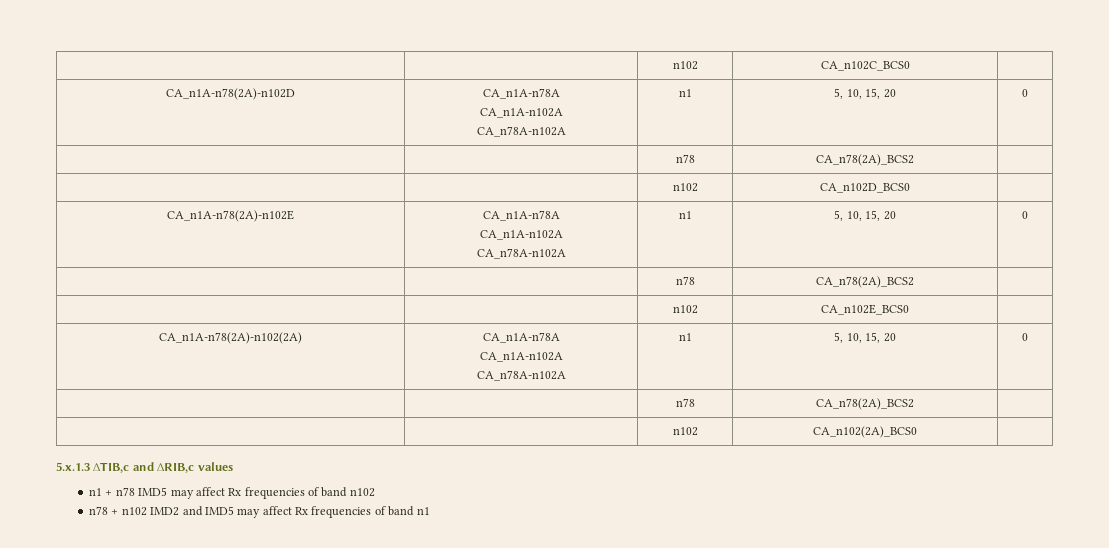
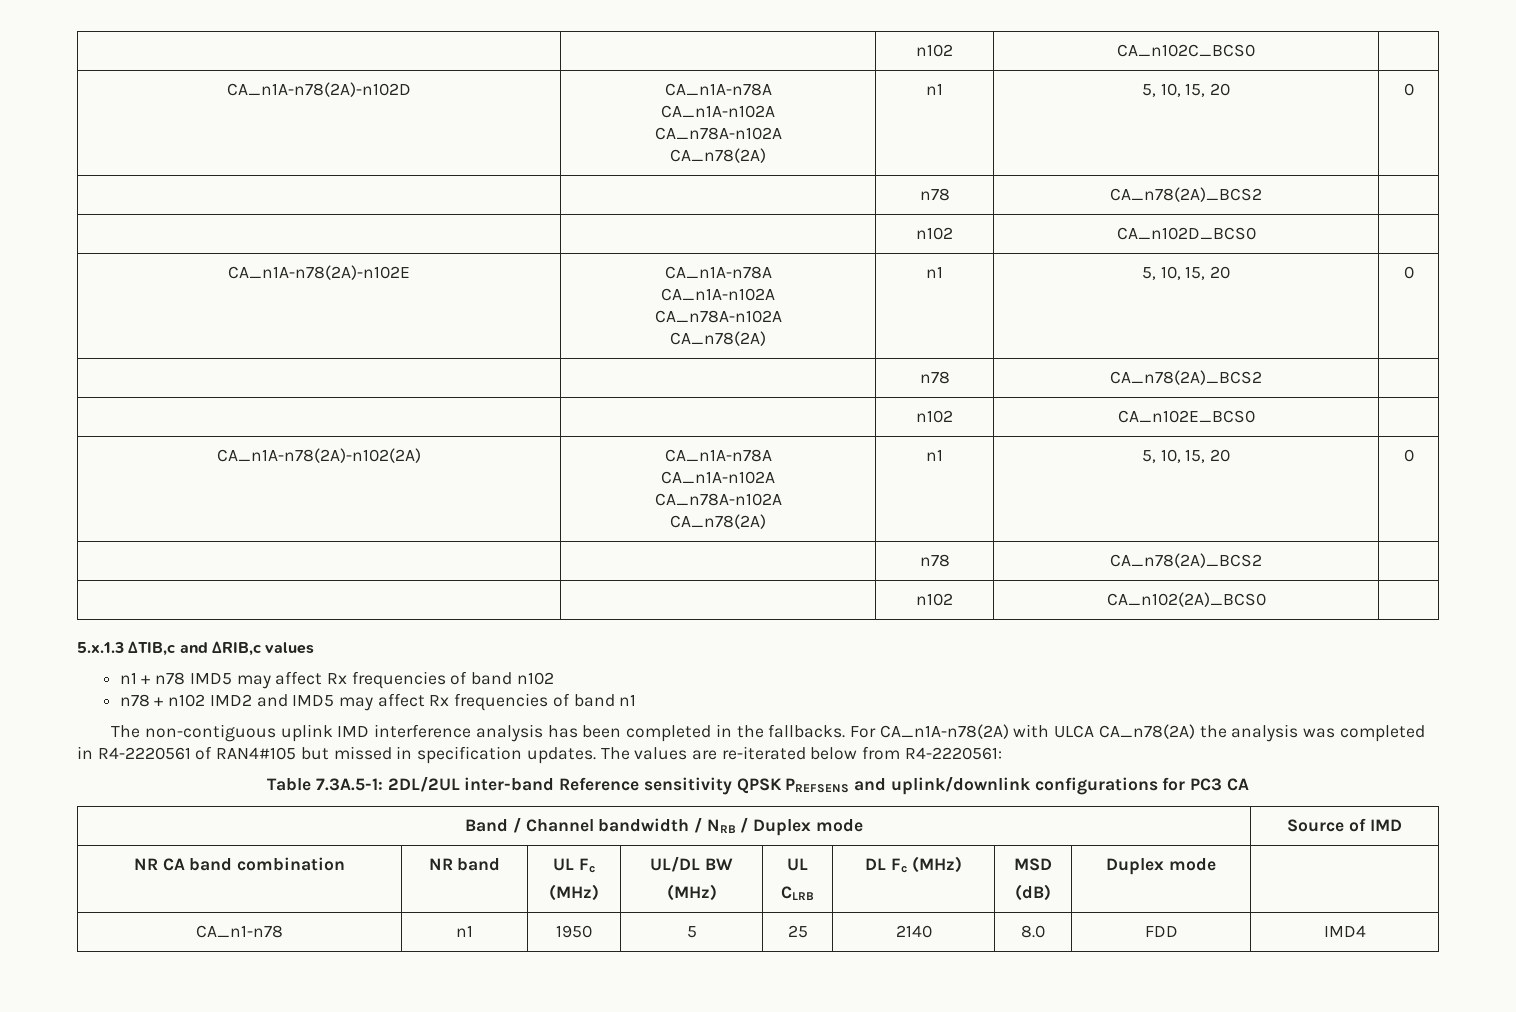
  CA_n1A-n78(2A)-n102D | CA_n1A-n78A
  CA_n1A-n102A
- CA_n78A-n102A | n1 | 5, 10, 15, 20 | 0
+ CA_n78A-n102A
+ CA_n78(2A) | n1 | 5, 10, 15, 20 | 0
  CA_n1A-n78(2A)-n102E | CA_n1A-n78A
  CA_n1A-n102A
- CA_n78A-n102A | n1 | 5, 10, 15, 20 | 0
+ CA_n78A-n102A
+ CA_n78(2A) | n1 | 5, 10, 15, 20 | 0
  CA_n1A-n78(2A)-n102(2A) | CA_n1A-n78A
  CA_n1A-n102A
- CA_n78A-n102A | n1 | 5, 10, 15, 20 | 0
+ CA_n78A-n102A
+ CA_n78(2A) | n1 | 5, 10, 15, 20 | 0
+ The non-contiguous uplink IMD interference analysis has been completed in the fallbacks. For CA_n1A-n78(2A) with ULCA CA_n78(2A) the analysis was completed in R4-2220561 of RAN4#105 but missed in specification updates. The values are re-iterated below from R4-2220561:
+ Table 7.3A.5-1: 2DL/2UL inter-band Reference sensitivity QPSK PREFSENS and uplink/downlink configurations for PC3 CA
+ Band / Channel bandwidth / NRB / Duplex mode | Source of IMD
+ NR CA band combination | NR band | UL Fc
+ (MHz) | UL/DL BW
+ (MHz) | UL
+ CLRB | DL Fc (MHz) | MSD
+ (dB) | Duplex mode |
+ CA_n1-n78 | n1 | 1950 | 5 | 25 | 2140 | 8.0 | FDD | IMD4

